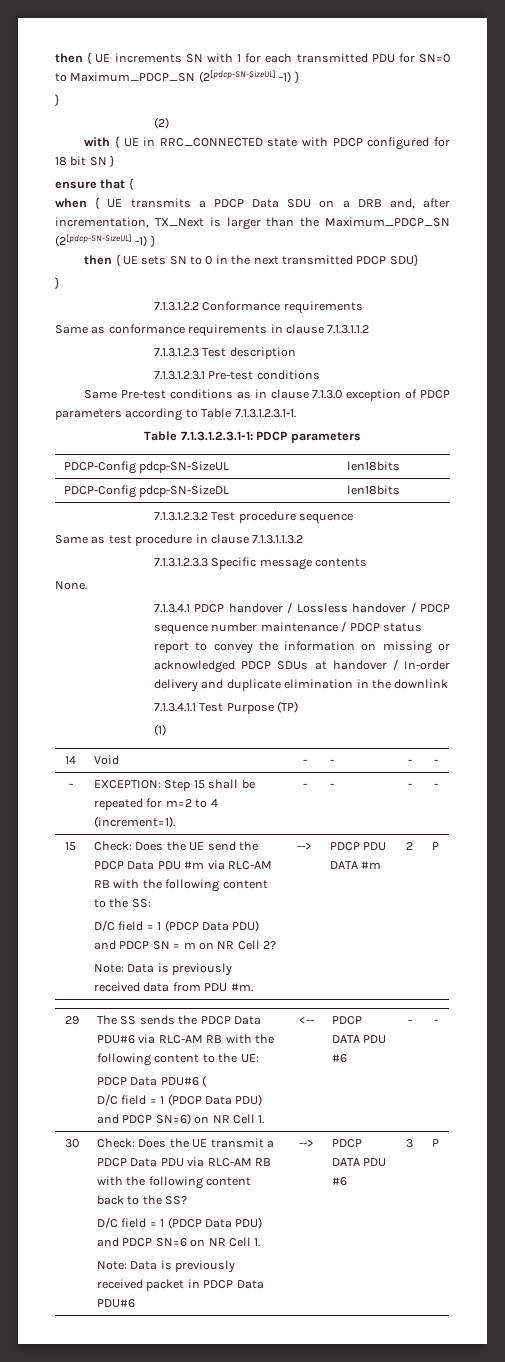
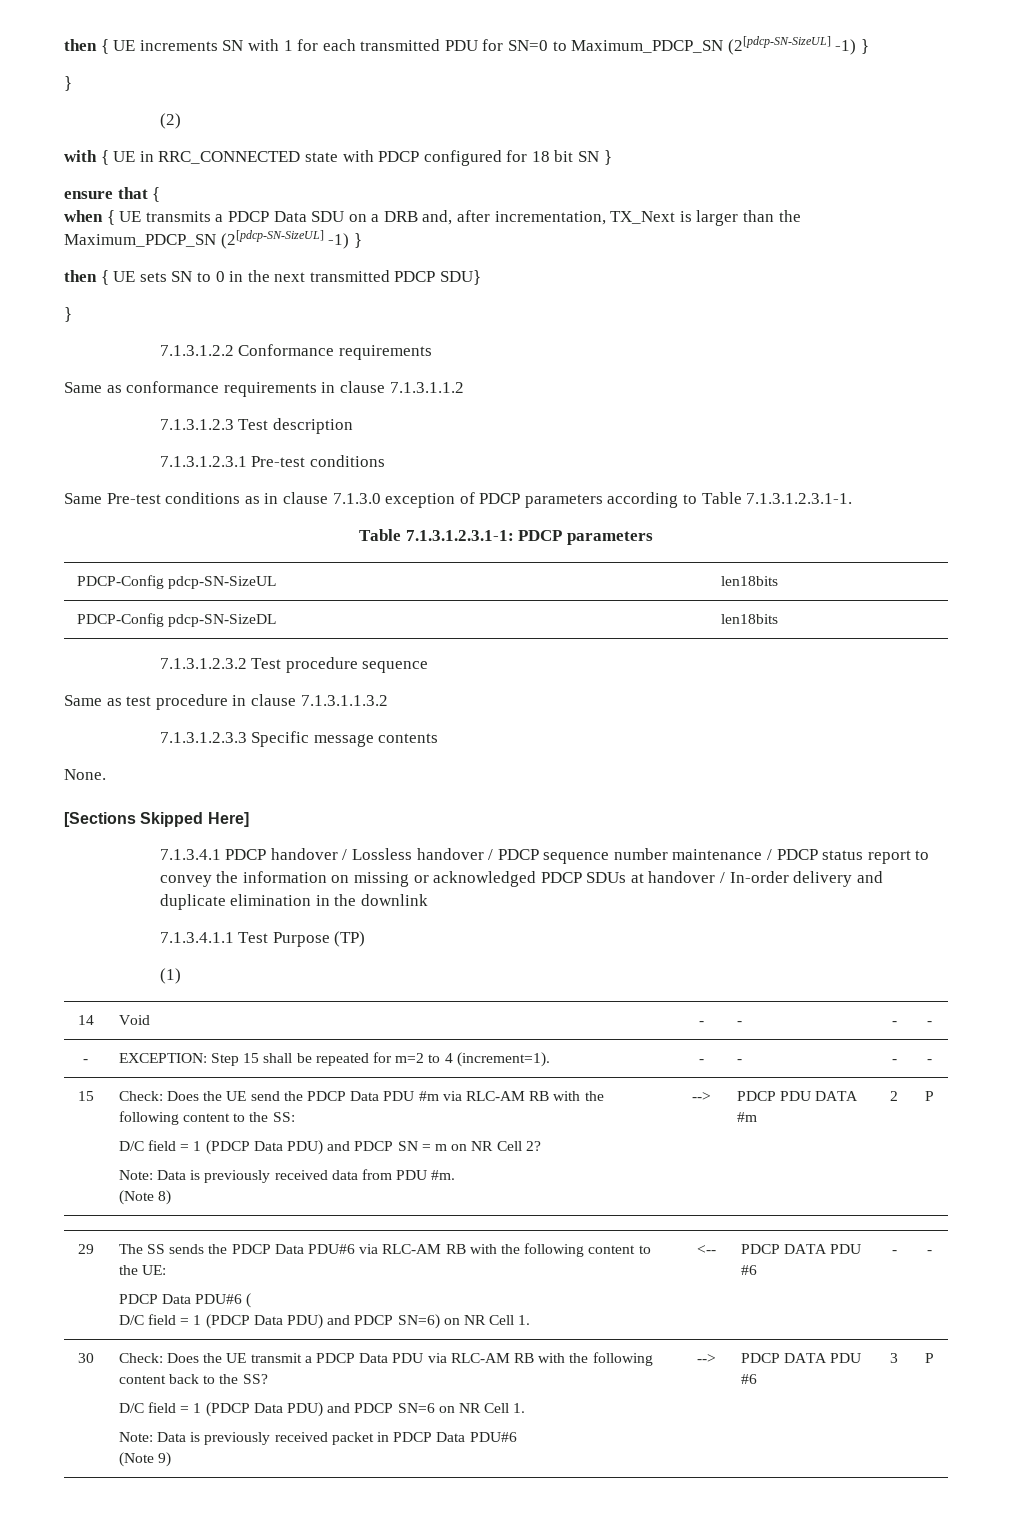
+ [Sections Skipped Here]
+ (Note 8)
+ (Note 9)

